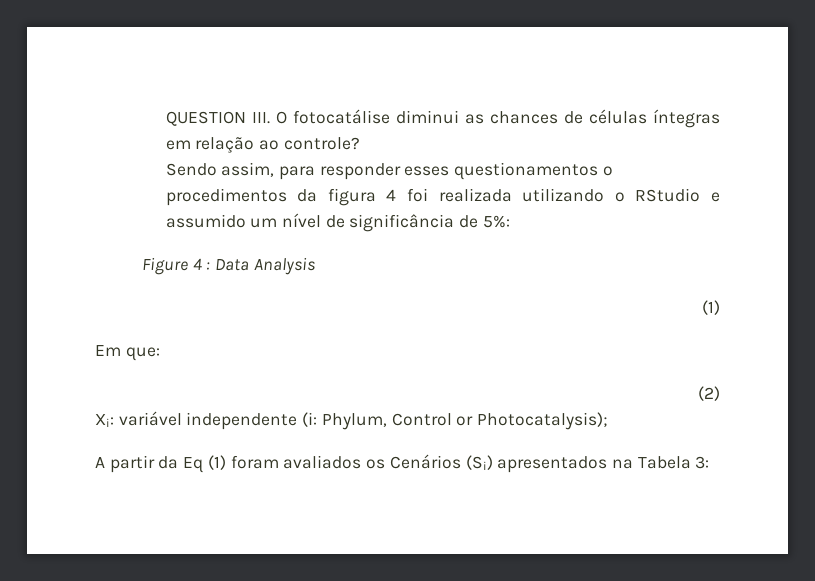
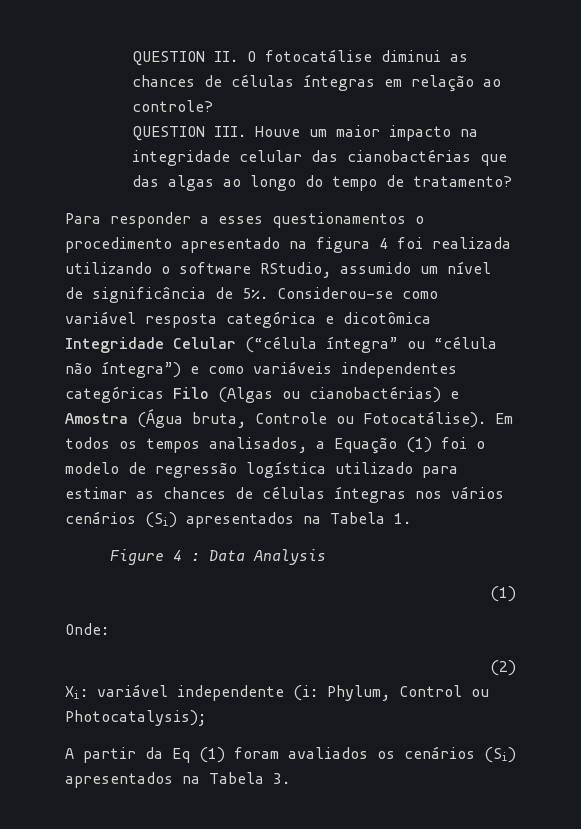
- QUESTION III. O fotocatálise diminui as chances de células íntegras em relação ao controle?
+ QUESTION II. O fotocatálise diminui as chances de células íntegras em relação ao controle?
- Sendo assim, para responder esses questionamentos o procedimentos da figura 4 foi realizada utilizando o RStudio e assumido um nível de significância de 5%:
+ QUESTION III. Houve um maior impacto na integridade celular das cianobactérias que das algas ao longo do tempo de tratamento?
+ Para responder a esses questionamentos o procedimento apresentado na figura 4 foi realizada utilizando o software RStudio, assumido um nível de significância de 5%. Considerou-se como variável resposta categórica e dicotômica Integridade Celular (“célula íntegra” ou “célula não íntegra”) e como variáveis independentes categóricas Filo (Algas ou cianobactérias) e Amostra (Água bruta, Controle ou Fotocatálise). Em todos os tempos analisados, a Equação (1) foi o modelo de regressão logística utilizado para estimar as chances de células íntegras nos vários cenários (Si) apresentados na Tabela 1.
- Em que:
+ Onde:
- Xi: variável independente (i: Phylum, Control or Photocatalysis);
+ Xi: variável independente (i: Phylum, Control ou Photocatalysis);
- A partir da Eq (1) foram avaliados os Cenários (Si) apresentados na Tabela 3:
+ A partir da Eq (1) foram avaliados os cenários (Si) apresentados na Tabela 3.

